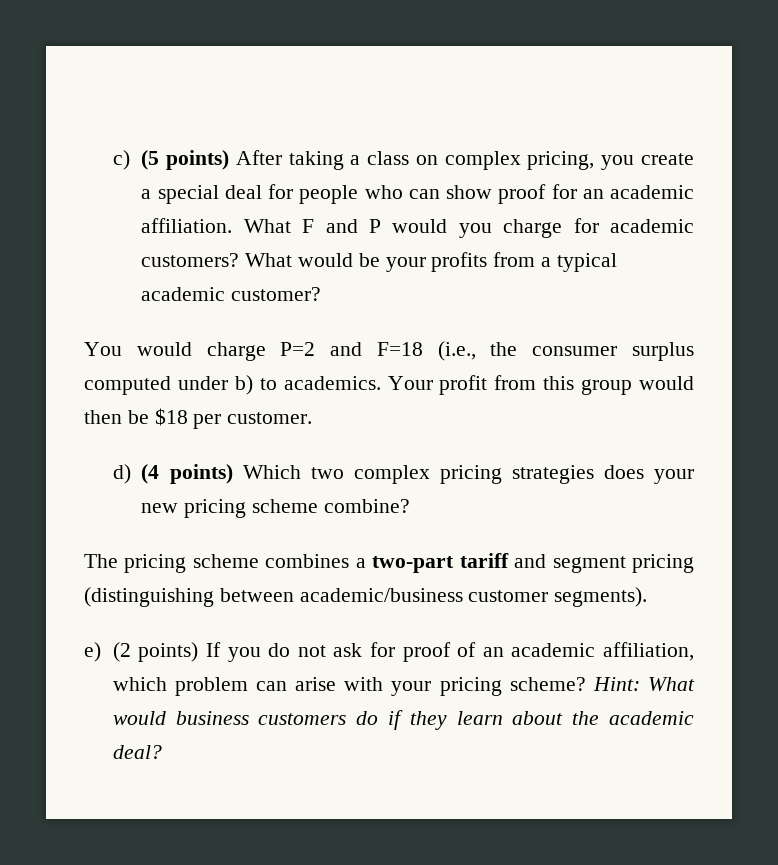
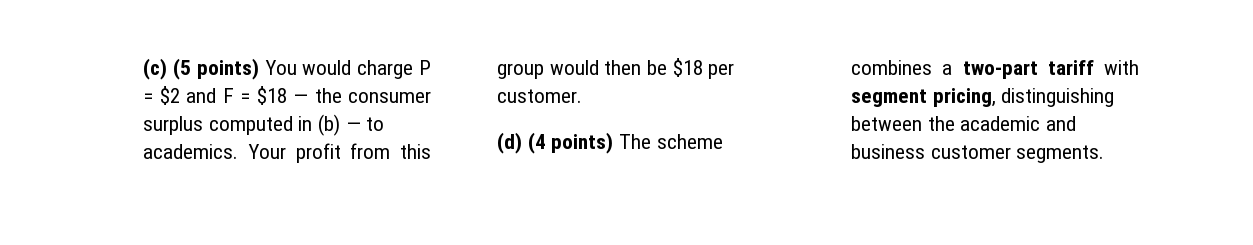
- c) (5 points) After taking a class on complex pricing, you create a special deal for people who can show proof for an academic affiliation. What F and P would you charge for academic customers? What would be your profits from a typical academic customer?
- You would charge P=2 and F=18 (i.e., the consumer surplus computed under b) to academics.
+ (c) (5 points) You would charge P = $2 and F = $18 — the consumer surplus computed in (b) — to academics.
- d) (4 points) Which two complex pricing strategies does your new pricing scheme combine?
- The pricing scheme combines a two-part tariff and segment pricing (distinguishing between academic/business customer segments).
- e) (2 points) If you do not ask for proof of an academic affiliation, which problem can arise with your pricing scheme? Hint: What would business customers do if they learn about the academic deal?
+ (d) (4 points) The scheme combines a two-part tariff with segment pricing, distinguishing between the academic and business customer segments.

